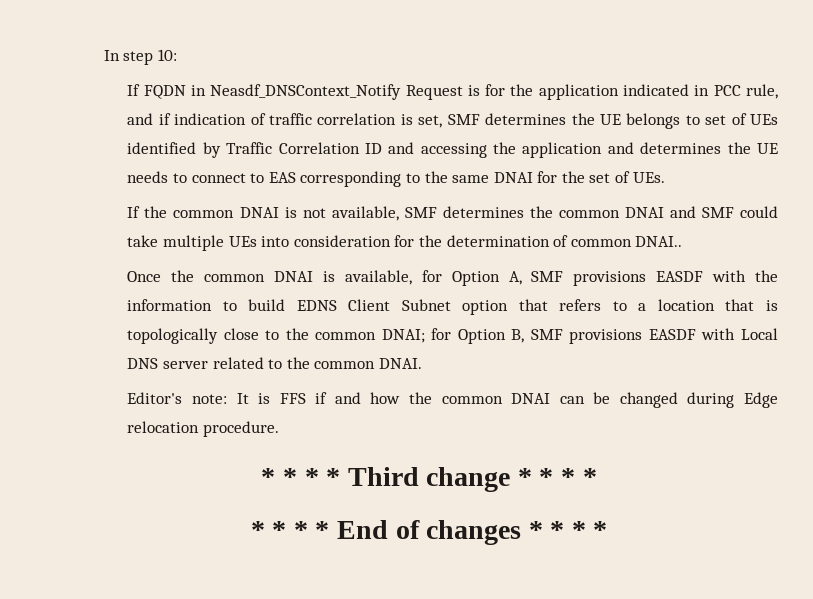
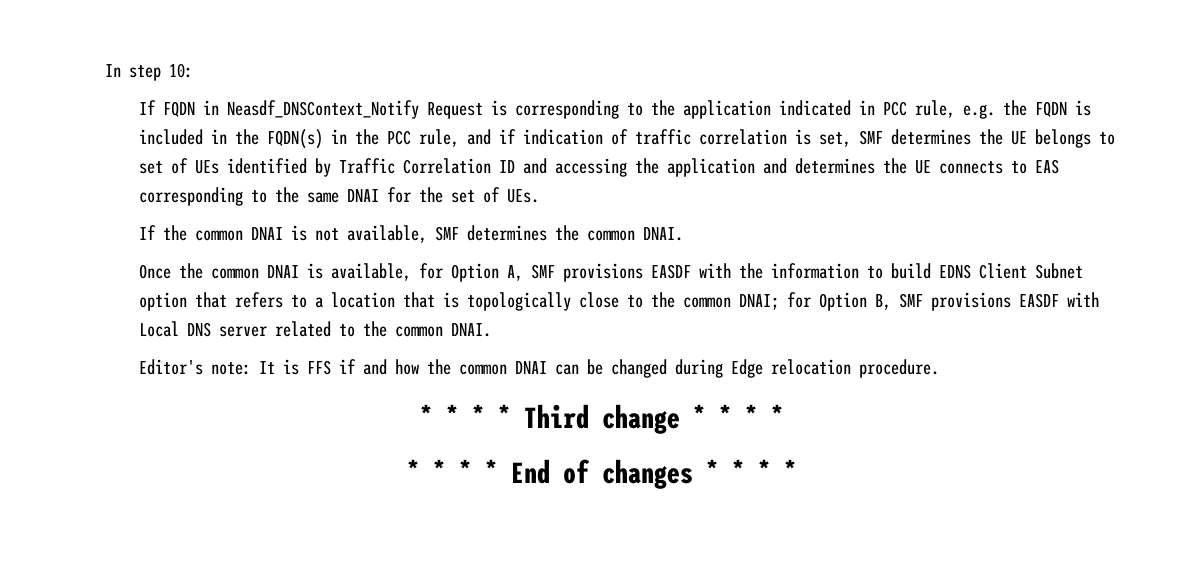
- If FQDN in Neasdf_DNSContext_Notify Request is for the application indicated in PCC rule, and if indication of traffic correlation is set, SMF determines the UE belongs to set of UEs identified by Traffic Correlation ID and accessing the application and determines the UE needs to connect to EAS corresponding to the same DNAI for the set of UEs.
+ If FQDN in Neasdf_DNSContext_Notify Request is corresponding to the application indicated in PCC rule, e.g. the FQDN is included in the FQDN(s) in the PCC rule, and if indication of traffic correlation is set, SMF determines the UE belongs to set of UEs identified by Traffic Correlation ID and accessing the application and determines the UE connects to EAS corresponding to the same DNAI for the set of UEs.
- If the common DNAI is not available, SMF determines the common DNAI and SMF could take multiple UEs into consideration for the determination of common DNAI..
+ If the common DNAI is not available, SMF determines the common DNAI.

